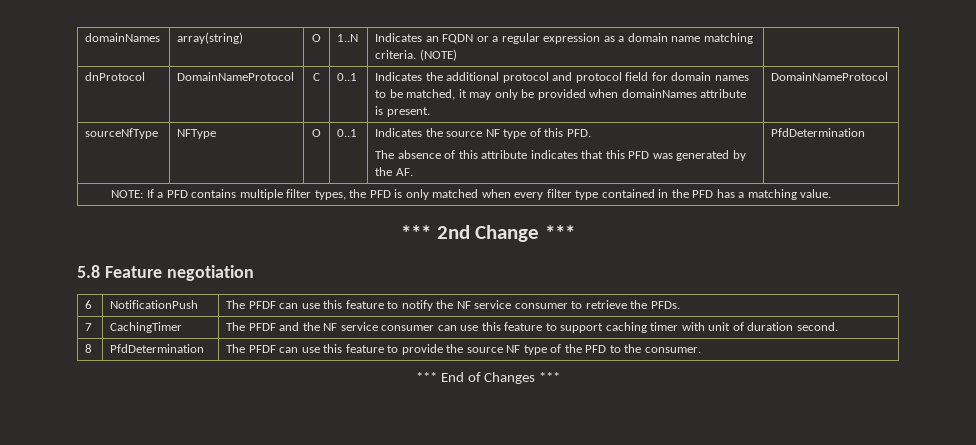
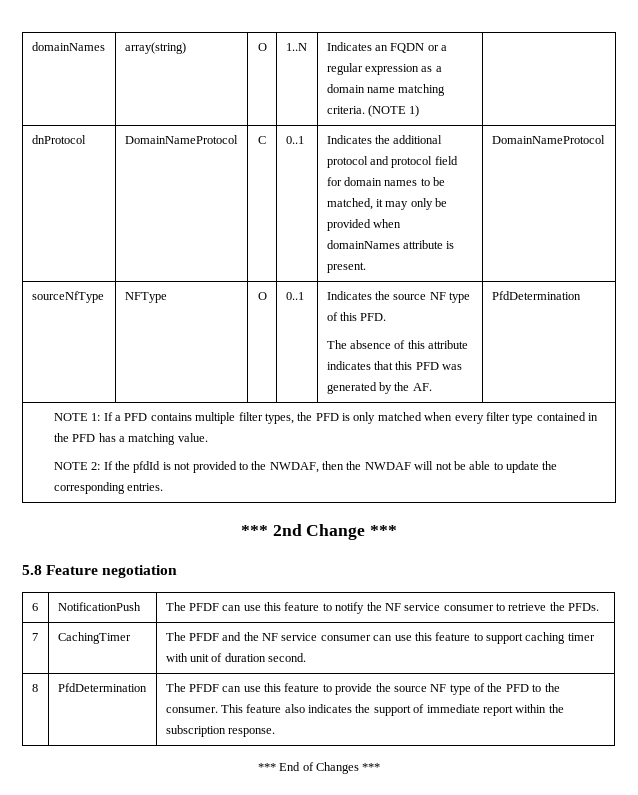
- domainNames | array(string) | O | 1..N | Indicates an FQDN or a regular expression as a domain name matching criteria. (NOTE) |
+ domainNames | array(string) | O | 1..N | Indicates an FQDN or a regular expression as a domain name matching criteria. (NOTE 1) |
- NOTE: If a PFD contains multiple filter types, the PFD is only matched when every filter type contained in the PFD has a matching value.
+ NOTE 1: If a PFD contains multiple filter types, the PFD is only matched when every filter type contained in the PFD has a matching value.
+ NOTE 2: If the pfdId is not provided to the NWDAF, then the NWDAF will not be able to update the corresponding entries.
- 8 | PfdDetermination | The PFDF can use this feature to provide the source NF type of the PFD to the consumer.
+ 8 | PfdDetermination | The PFDF can use this feature to provide the source NF type of the PFD to the consumer. This feature also indicates the support of immediate report within the subscription response.

